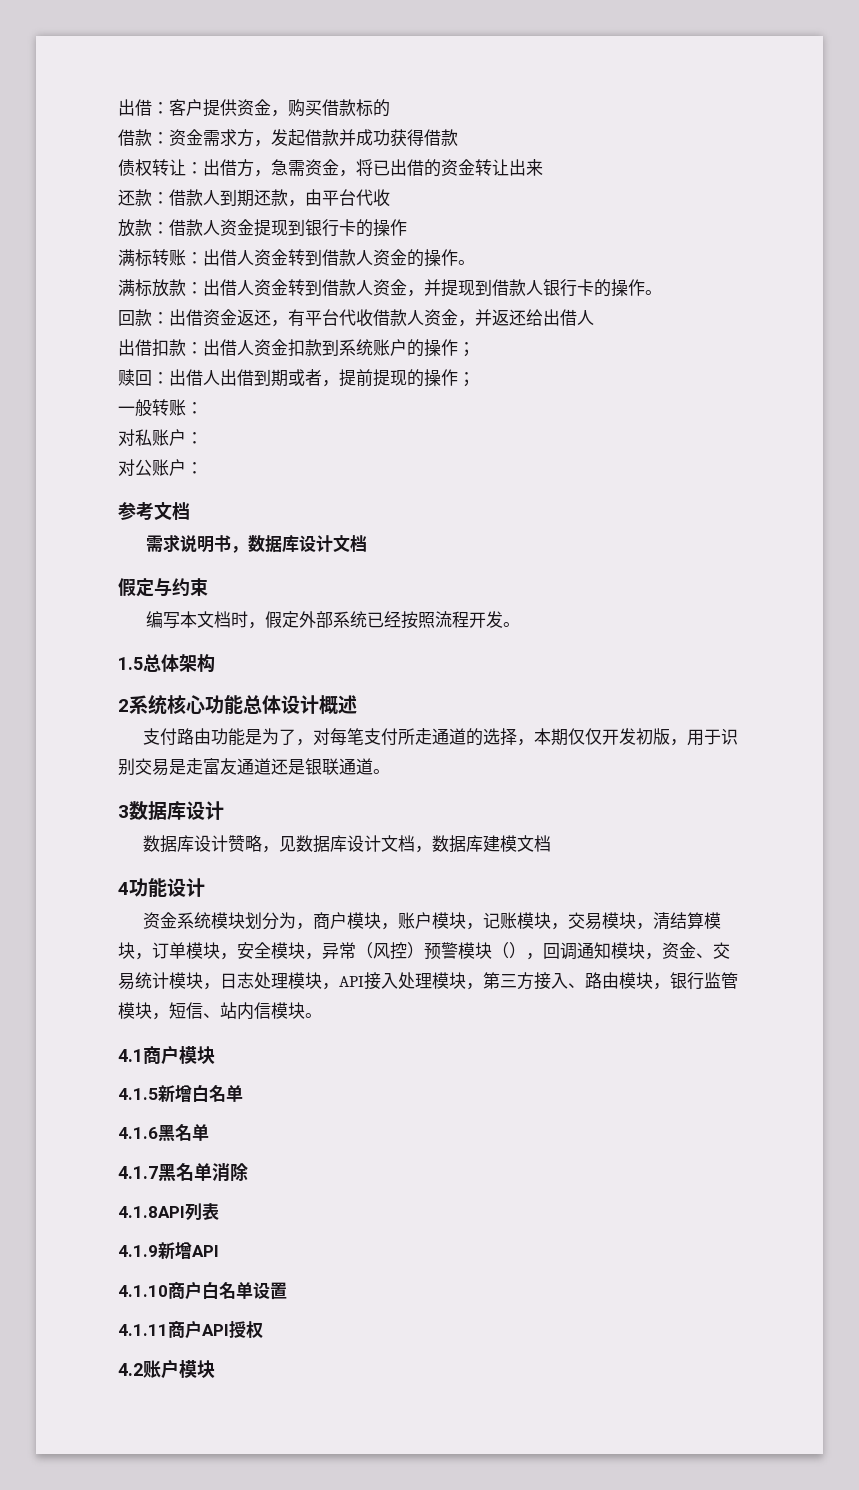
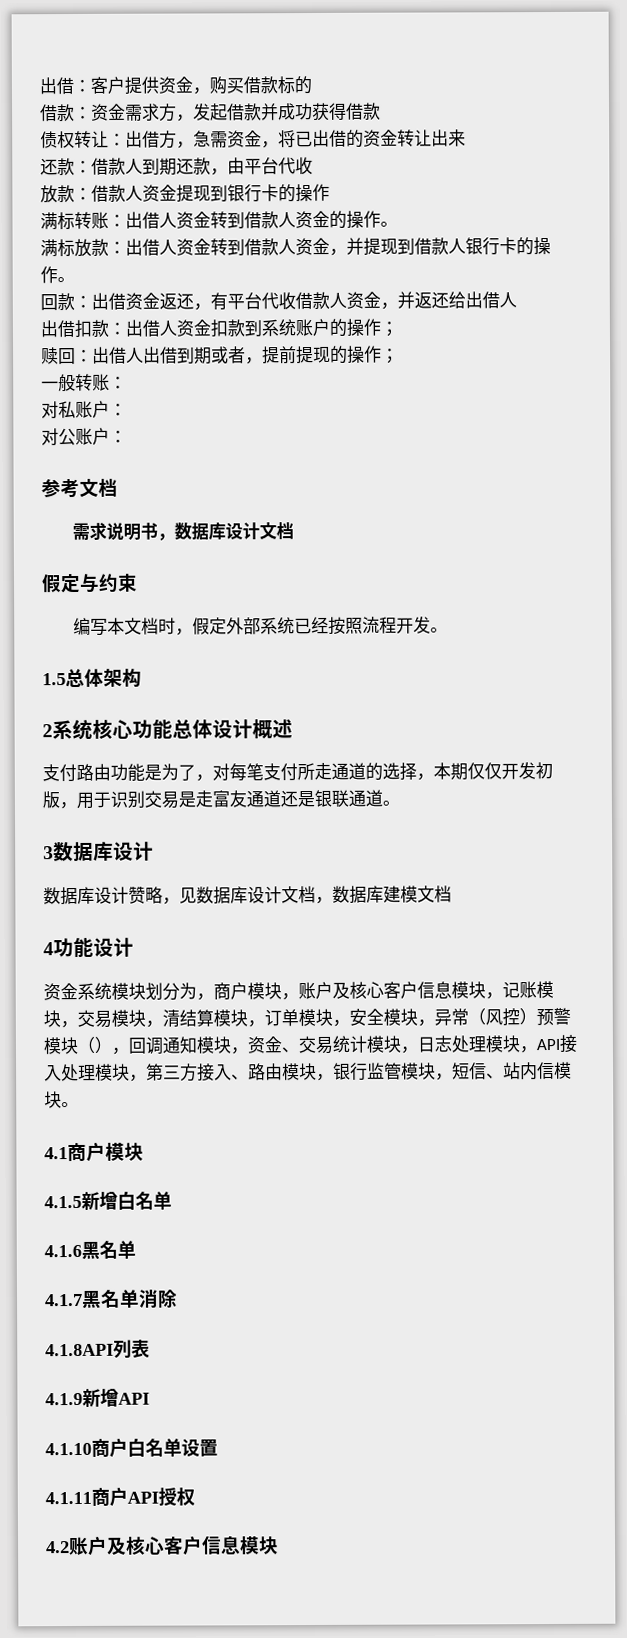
- 资金系统模块划分为，商户模块，账户模块，记账模块，交易模块，清结算模块，订单模块，安全模块，异常（风控）预警模块（），回调通知模块，资金、交易统计模块，日志处理模块，API接入处理模块，第三方接入、路由模块，银行监管模块，短信、站内信模块。
+ 资金系统模块划分为，商户模块，账户及核心客户信息模块，记账模块，交易模块，清结算模块，订单模块，安全模块，异常（风控）预警模块（），回调通知模块，资金、交易统计模块，日志处理模块，API接入处理模块，第三方接入、路由模块，银行监管模块，短信、站内信模块。
- 4.2账户模块
+ 4.2账户及核心客户信息模块

